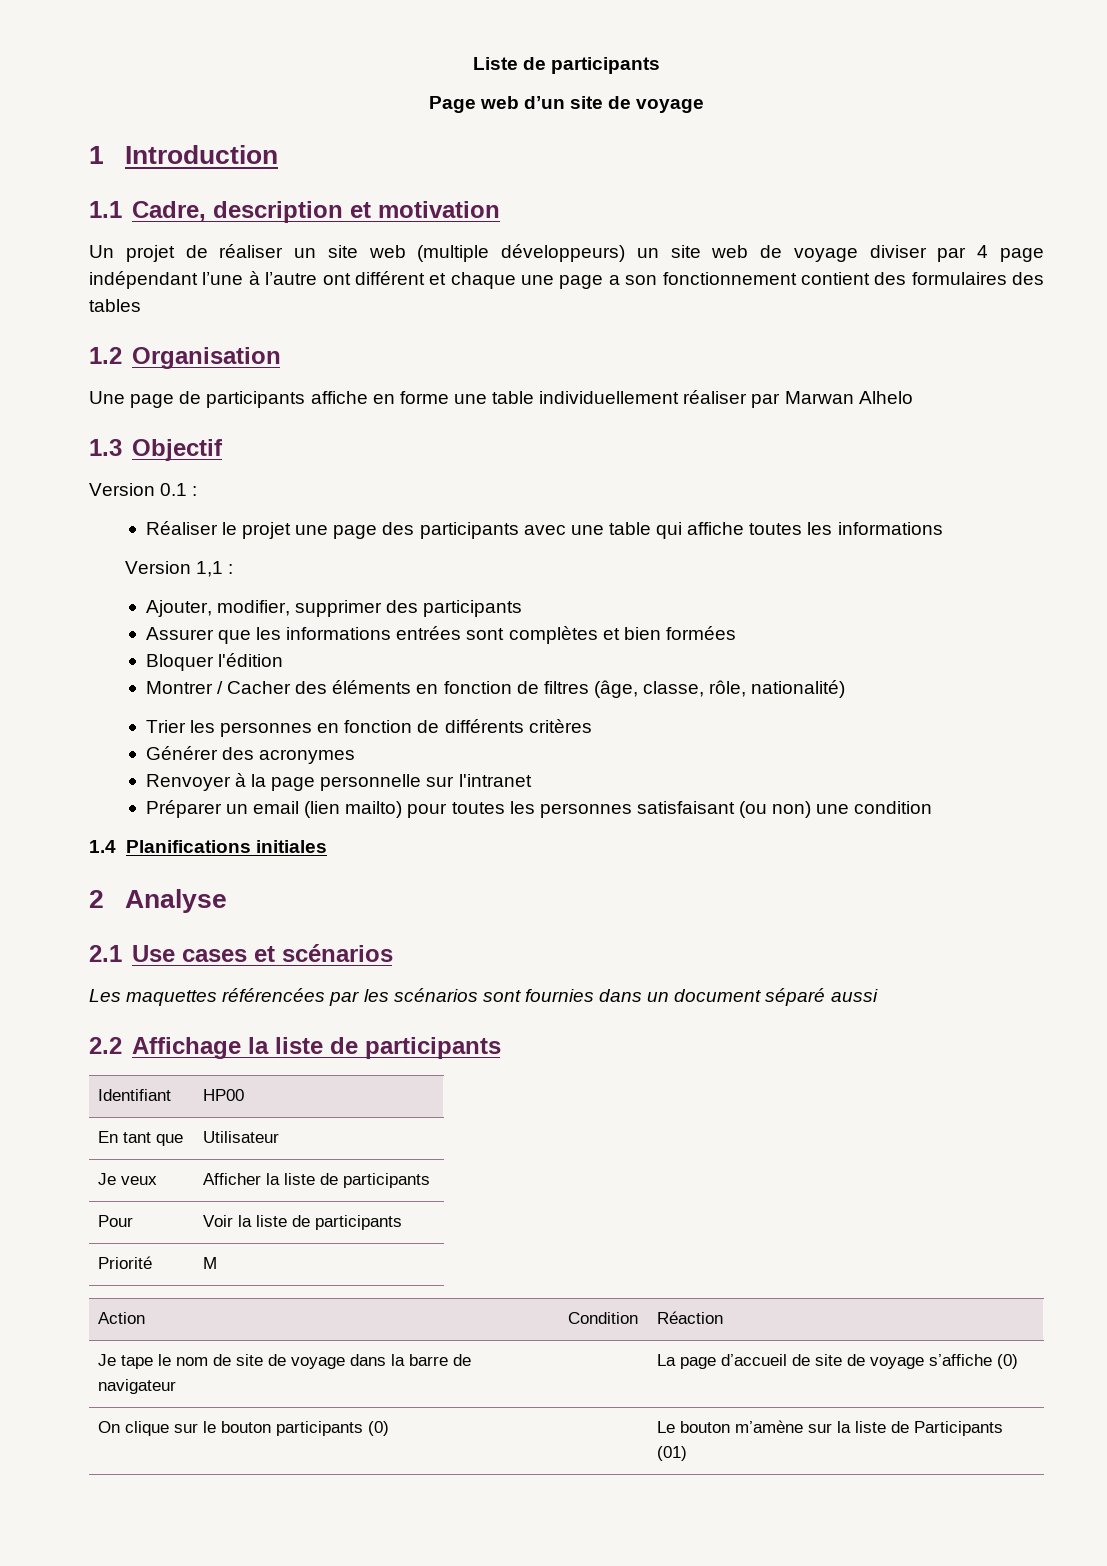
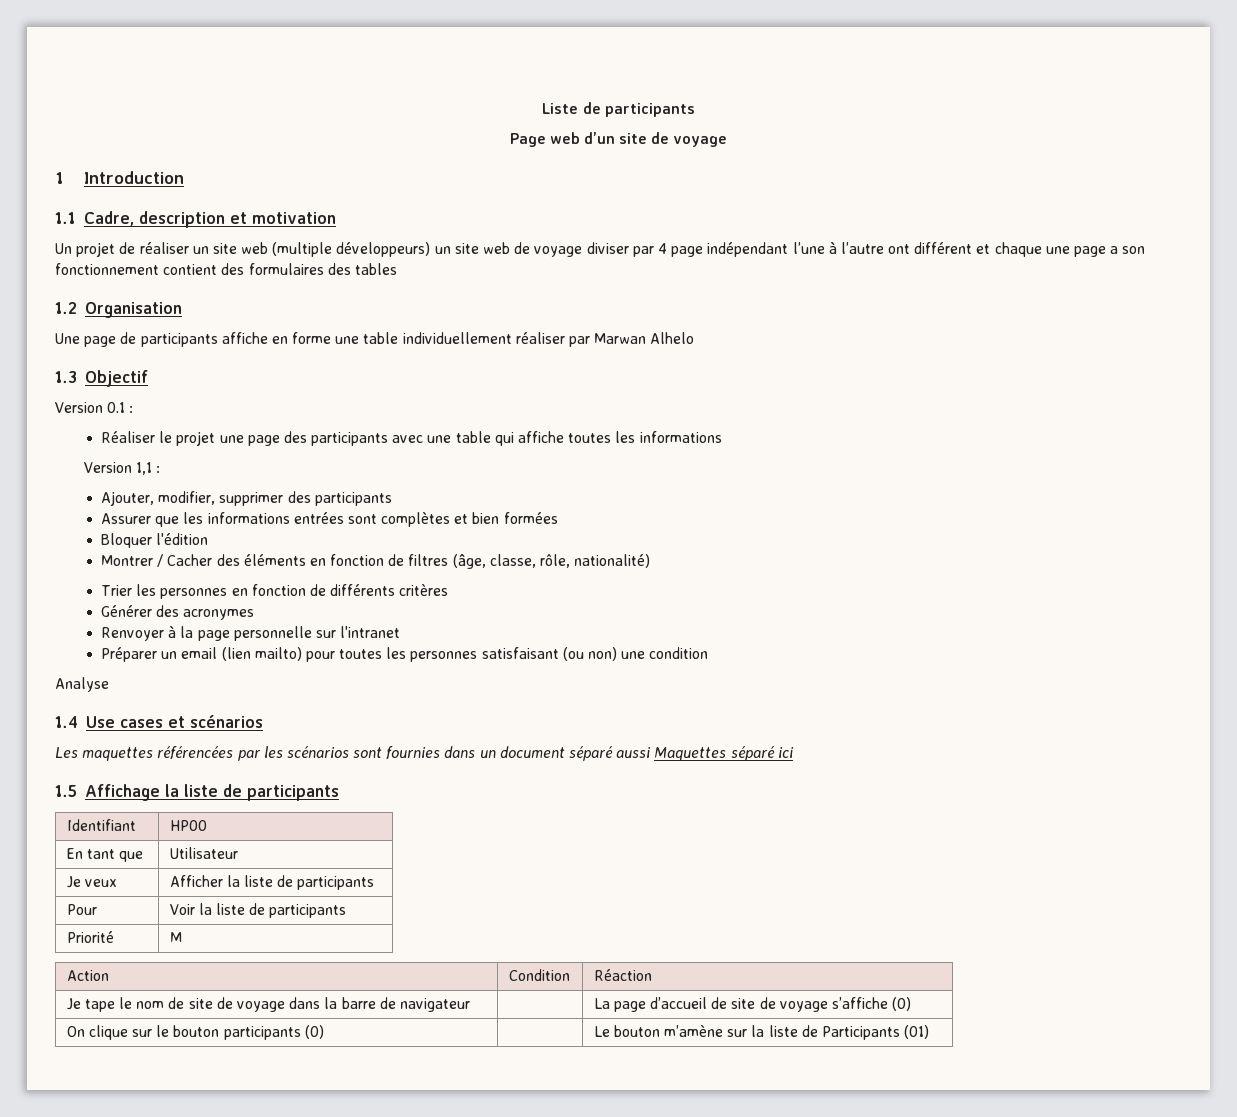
- 1.4 Planifications initiales
- 2 Analyse
+ Analyse
- 2.1 Use cases et scénarios
+ 1.4 Use cases et scénarios
- Les maquettes référencées par les scénarios sont fournies dans un document séparé aussi
- 2.2 Affichage la liste de participants
+ Les maquettes référencées par les scénarios sont fournies dans un document séparé aussi Maquettes séparé ici
+ 1.5 Affichage la liste de participants

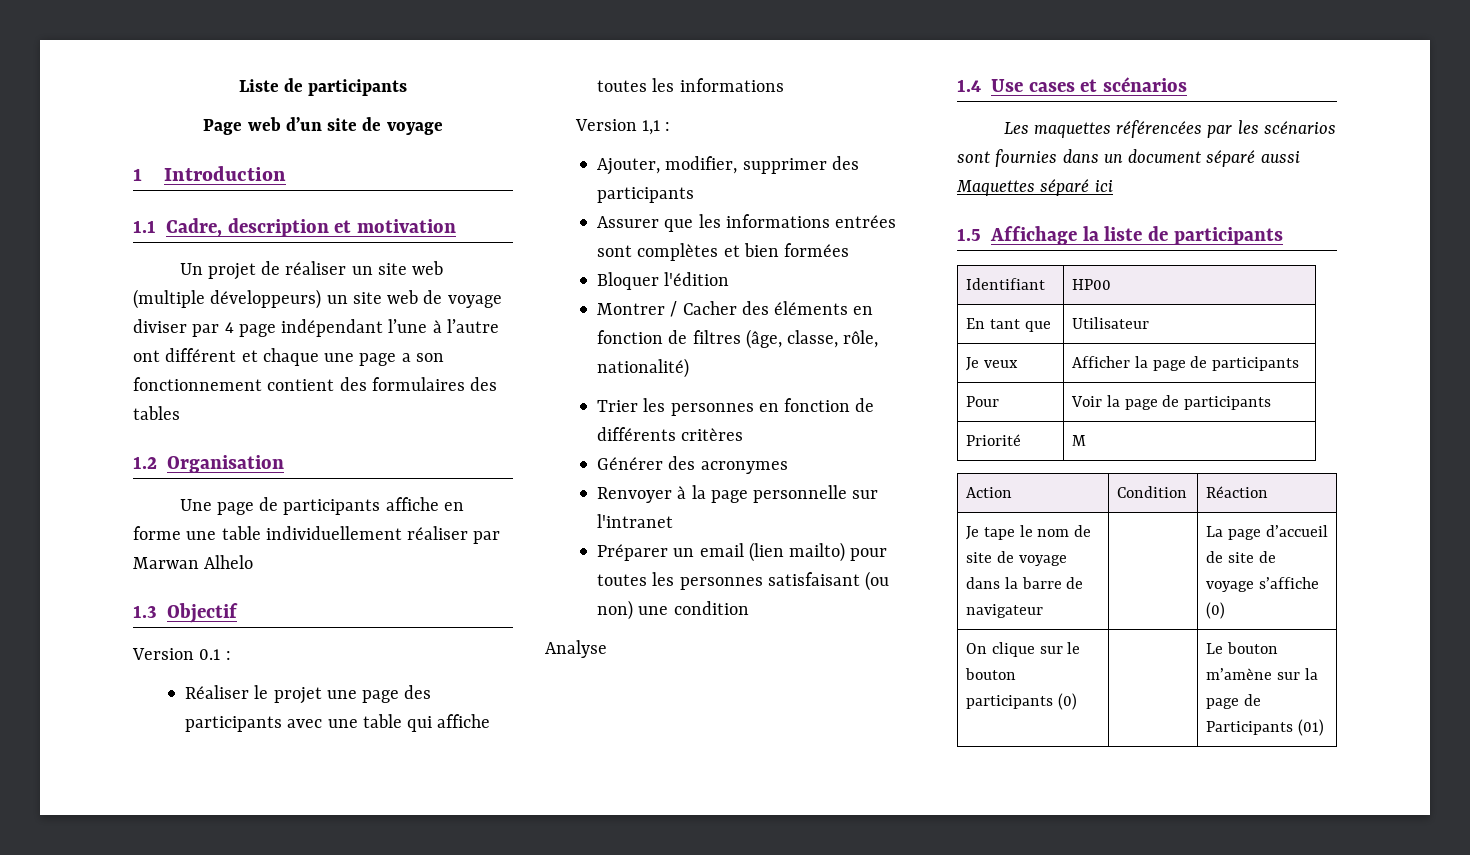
- Je veux | Afficher la liste de participants
+ Je veux | Afficher la page de participants
- Pour | Voir la liste de participants
+ Pour | Voir la page de participants
- On clique sur le bouton participants (0) | | Le bouton m’amène sur la liste de Participants (01)
+ On clique sur le bouton participants (0) | | Le bouton m’amène sur la page de Participants (01)

